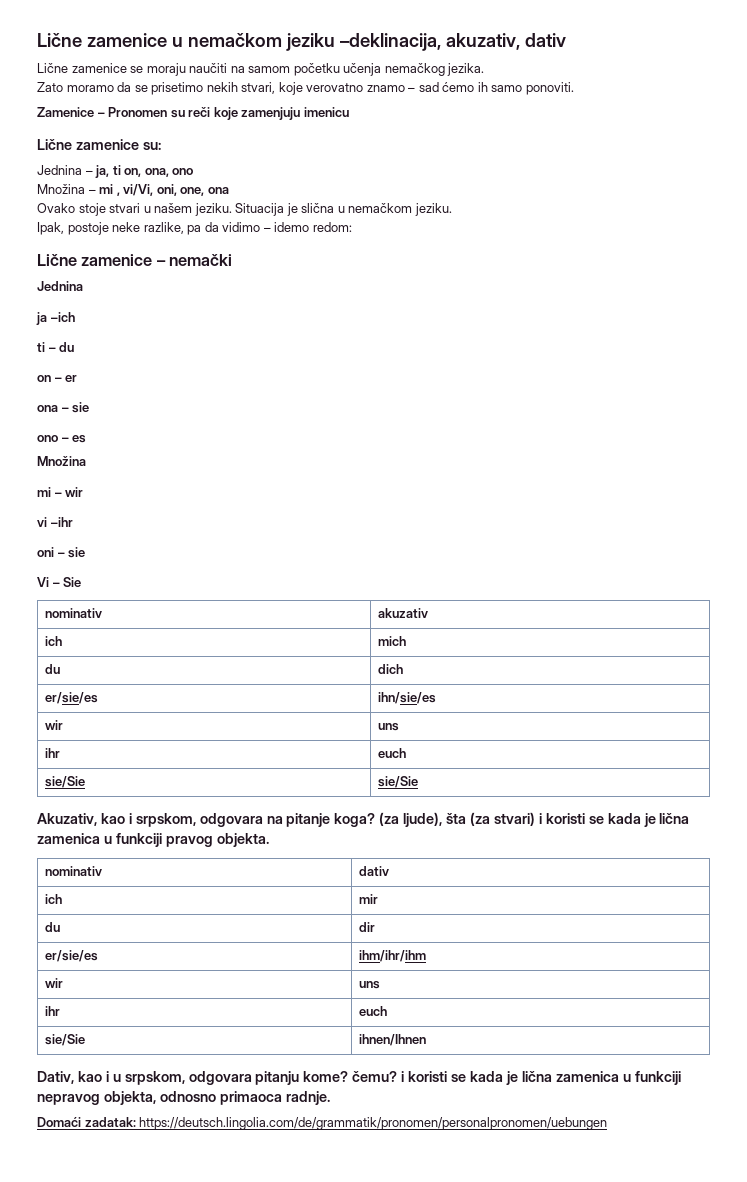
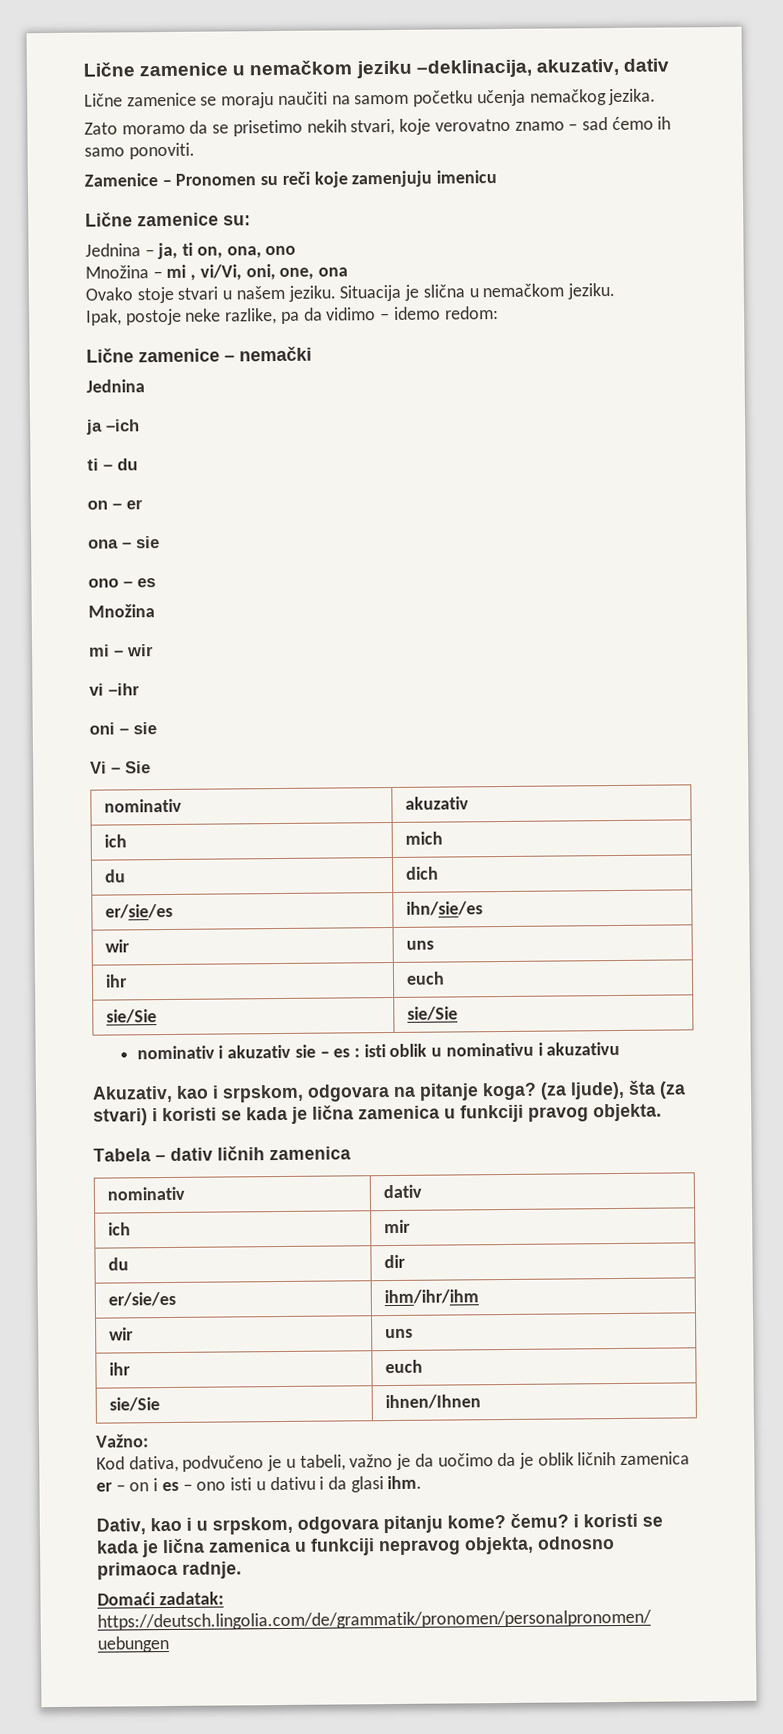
+ nominativ i akuzativ sie – es : isti oblik u nominativu i akuzativu
+ Tabela – dativ ličnih zamenica
+ Važno:
+ Kod dativa, podvučeno je u tabeli, važno je da uočimo da je oblik ličnih zamenica er – on i es – ono isti u dativu i da glasi ihm.

